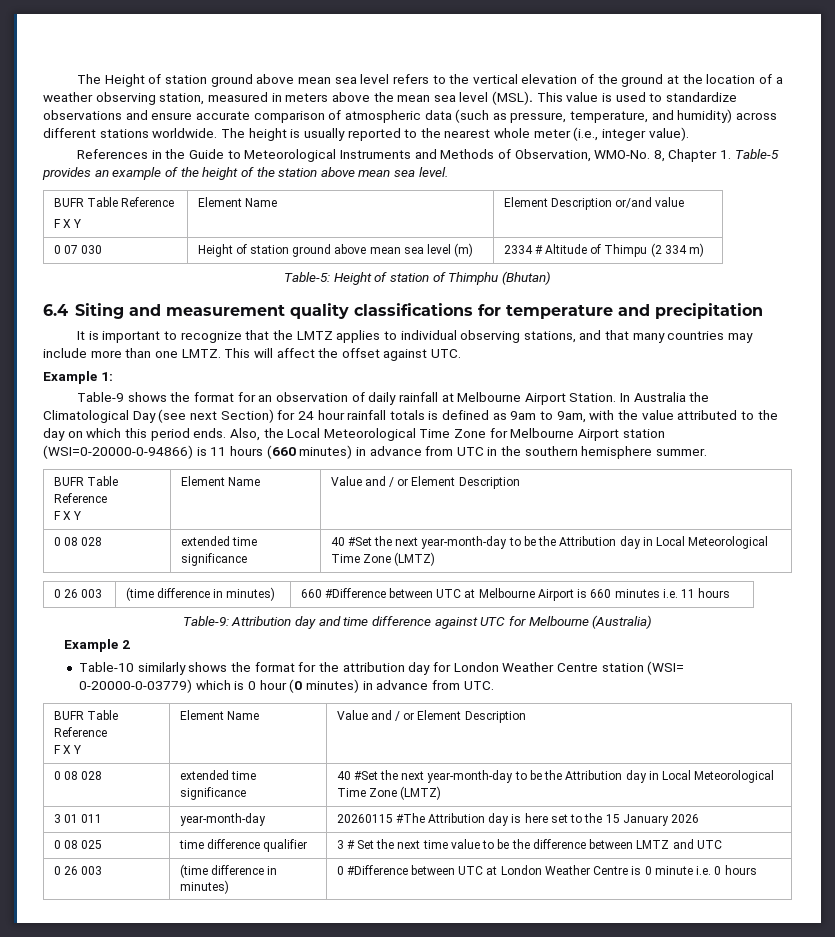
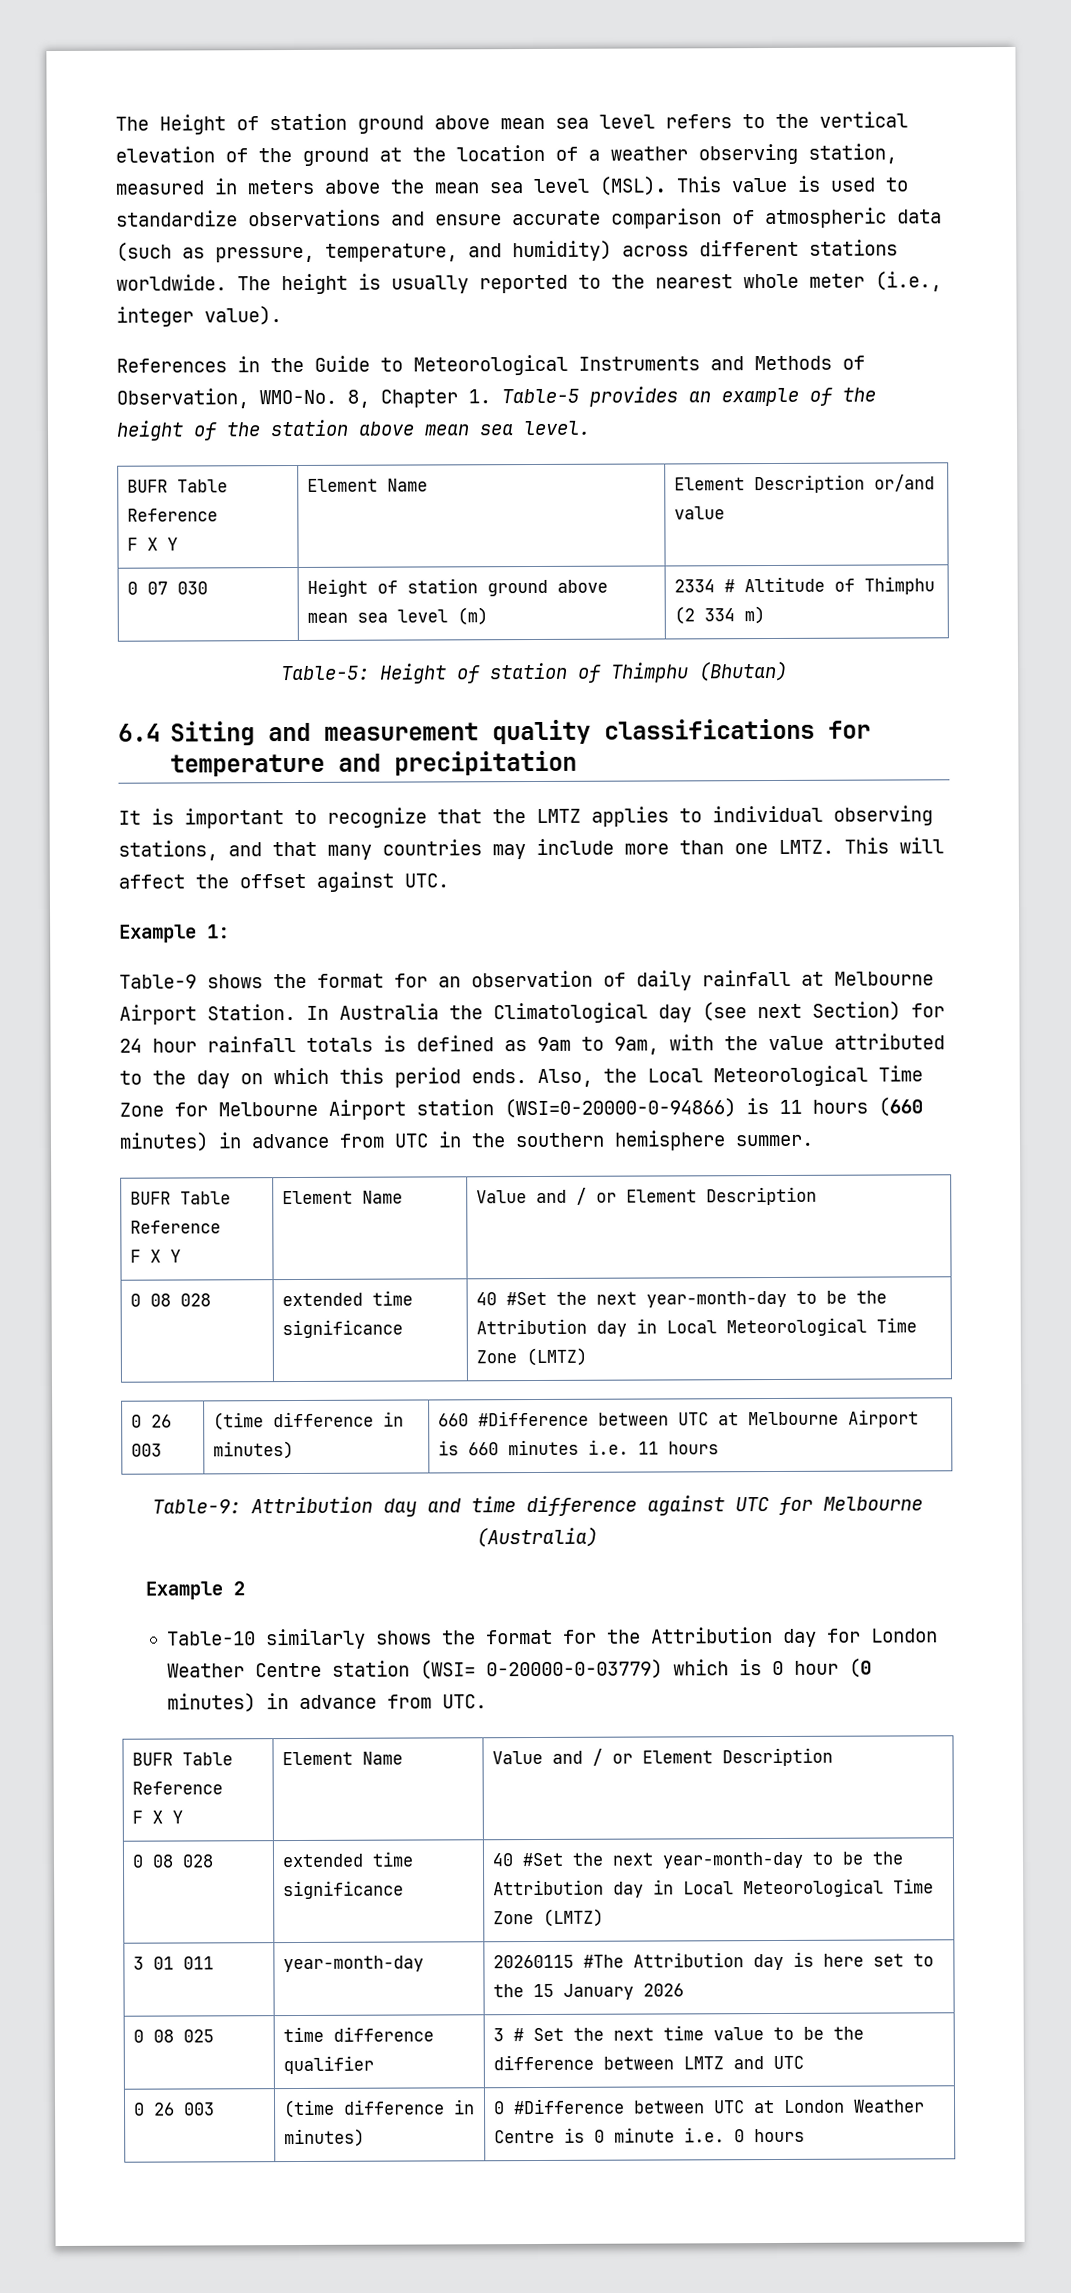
- 0 07 030 | Height of station ground above mean sea level (m) | 2334 # Altitude of Thimpu (2 334 m)
+ 0 07 030 | Height of station ground above mean sea level (m) | 2334 # Altitude of Thimphu (2 334 m)
- In Australia the Climatological Day (see next Section) for 24 hour rainfall totals is defined as 9am to 9am, with the value attributed to the day on which this period ends.
+ In Australia the Climatological day (see next Section) for 24 hour rainfall totals is defined as 9am to 9am, with the value attributed to the day on which this period ends.
- Table-10 similarly shows the format for the attribution day for London Weather Centre station (WSI= 0-20000-0-03779) which is 0 hour (0 minutes) in advance from UTC.
+ Table-10 similarly shows the format for the Attribution day for London Weather Centre station (WSI= 0-20000-0-03779) which is 0 hour (0 minutes) in advance from UTC.

